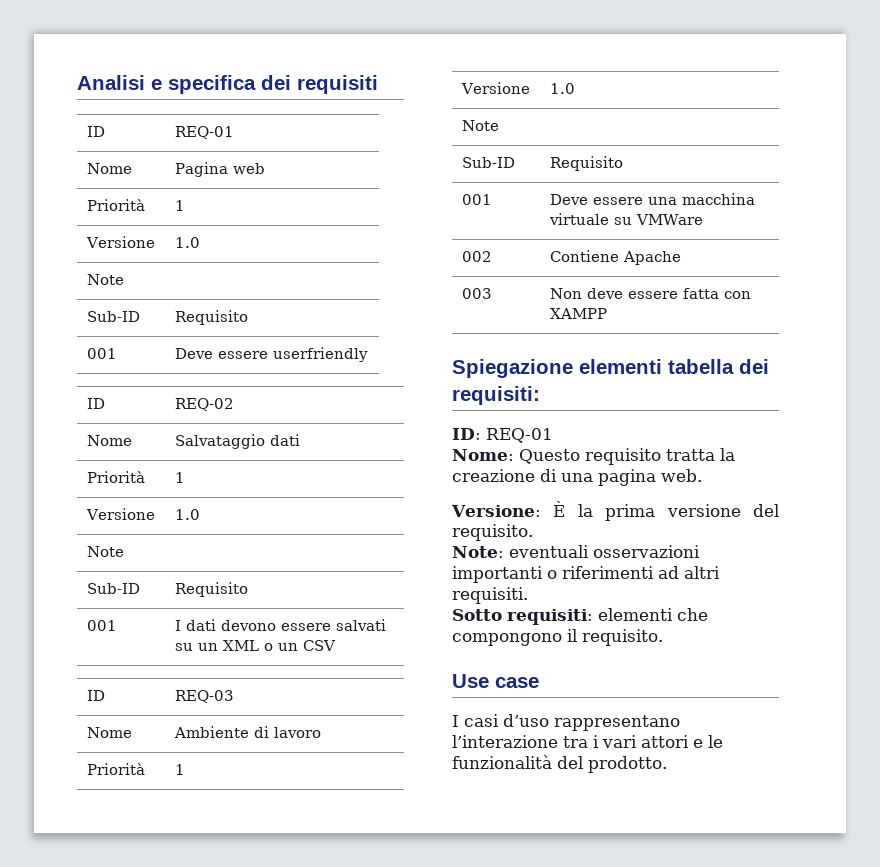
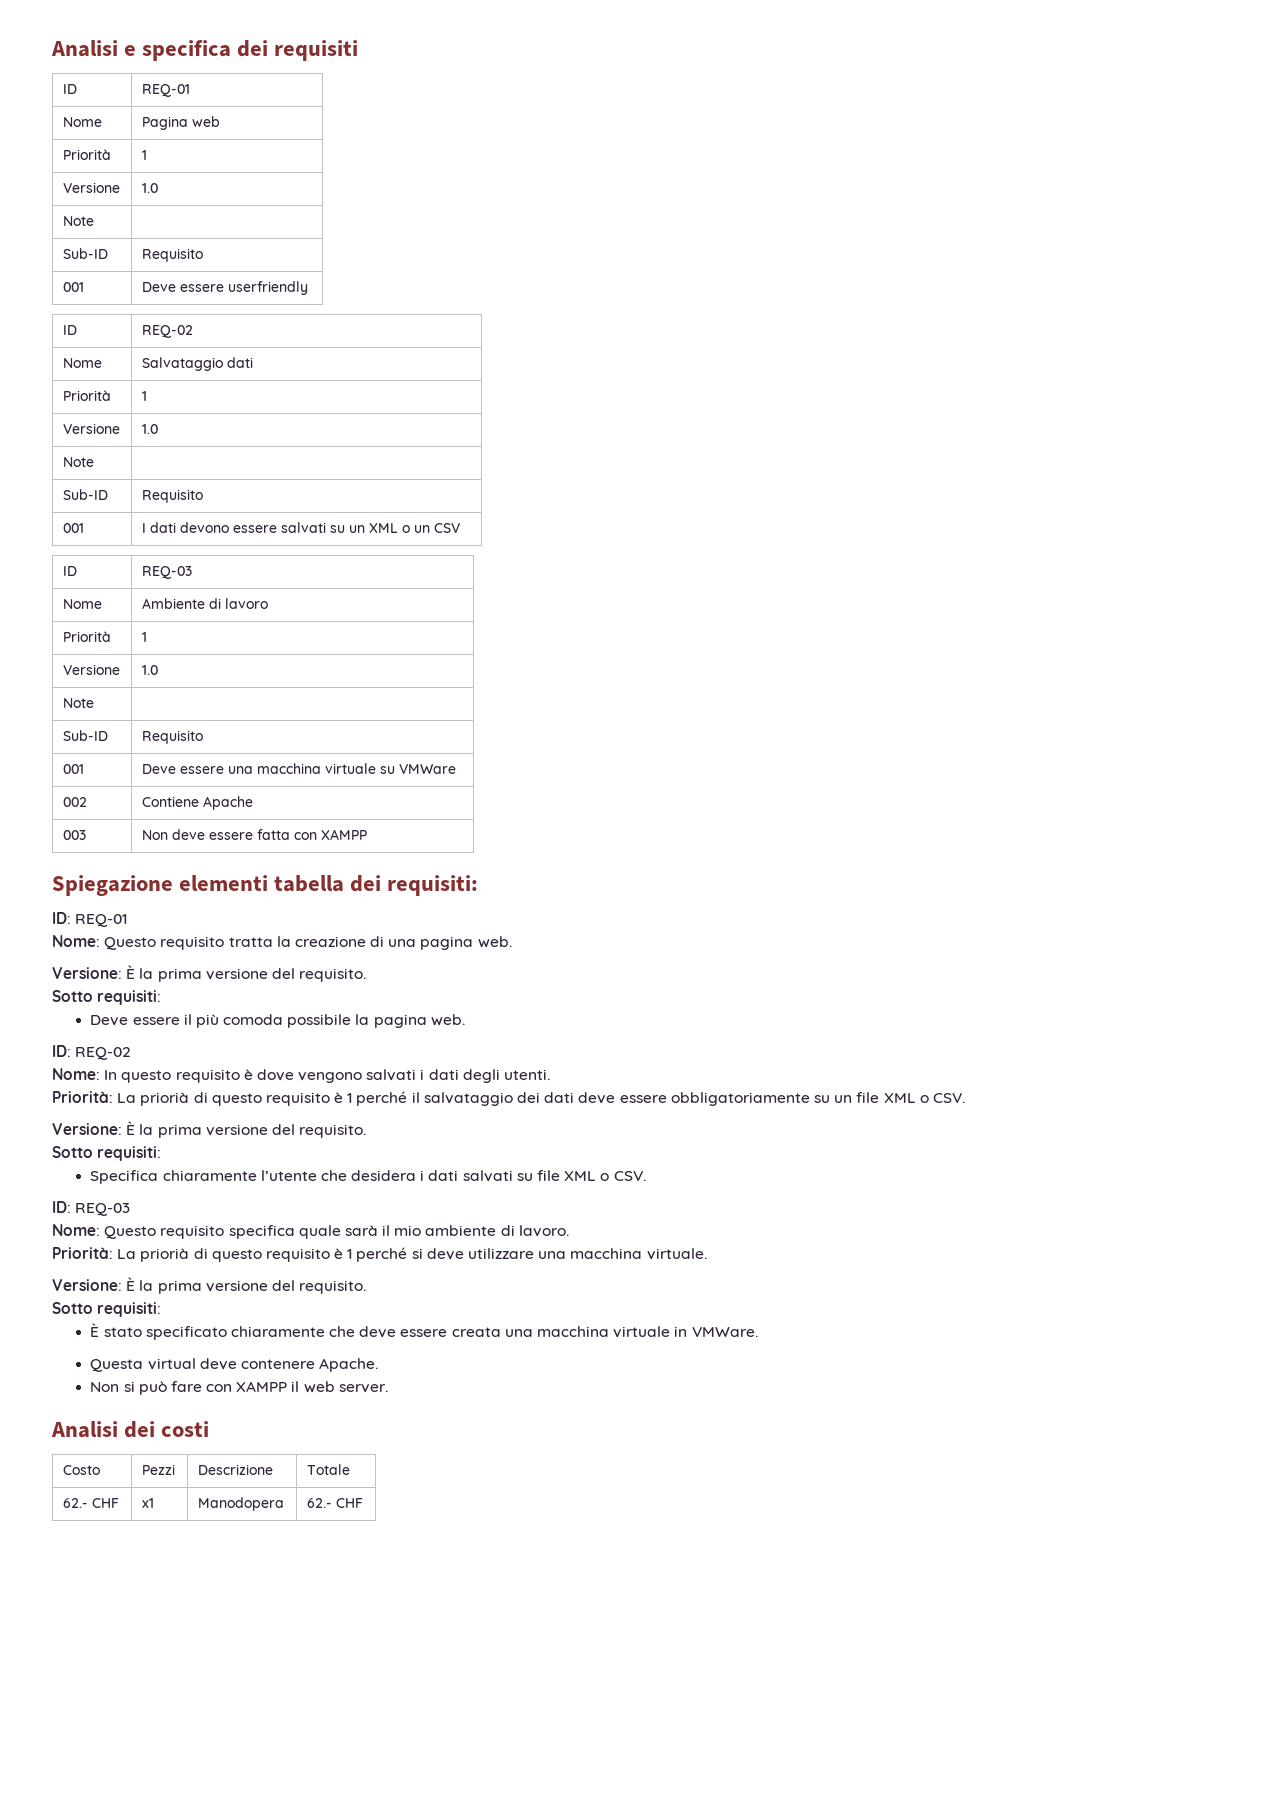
  Nome: Questo requisito tratta la creazione di una pagina web.
  Versione: È la prima versione del requisito.
- Note: eventuali osservazioni importanti o riferimenti ad altri requisiti.
- Sotto requisiti: elementi che compongono il requisito.
- Use case
- I casi d’uso rappresentano l’interazione tra i vari attori e le funzionalità del prodotto.
+ Sotto requisiti:
+ Deve essere il più comoda possibile la pagina web.
+ ID: REQ-02
+ Nome: In questo requisito è dove vengono salvati i dati degli utenti.
+ Priorità: La priorià di questo requisito è 1 perché il salvataggio dei dati deve essere obbligatoriamente su un file XML o CSV.
+ Versione: È la prima versione del requisito.
+ Sotto requisiti:
+ Specifica chiaramente l’utente che desidera i dati salvati su file XML o CSV.
+ ID: REQ-03
+ Nome: Questo requisito specifica quale sarà il mio ambiente di lavoro.
+ Priorità: La priorià di questo requisito è 1 perché si deve utilizzare una macchina virtuale.
+ Versione: È la prima versione del requisito.
+ Sotto requisiti:
+ È stato specificato chiaramente che deve essere creata una macchina virtuale in VMWare.
+ Questa virtual deve contenere Apache.
+ Non si può fare con XAMPP il web server.
+ Analisi dei costi
+ Costo | Pezzi | Descrizione | Totale
+ 62.- CHF | x1 | Manodopera | 62.- CHF

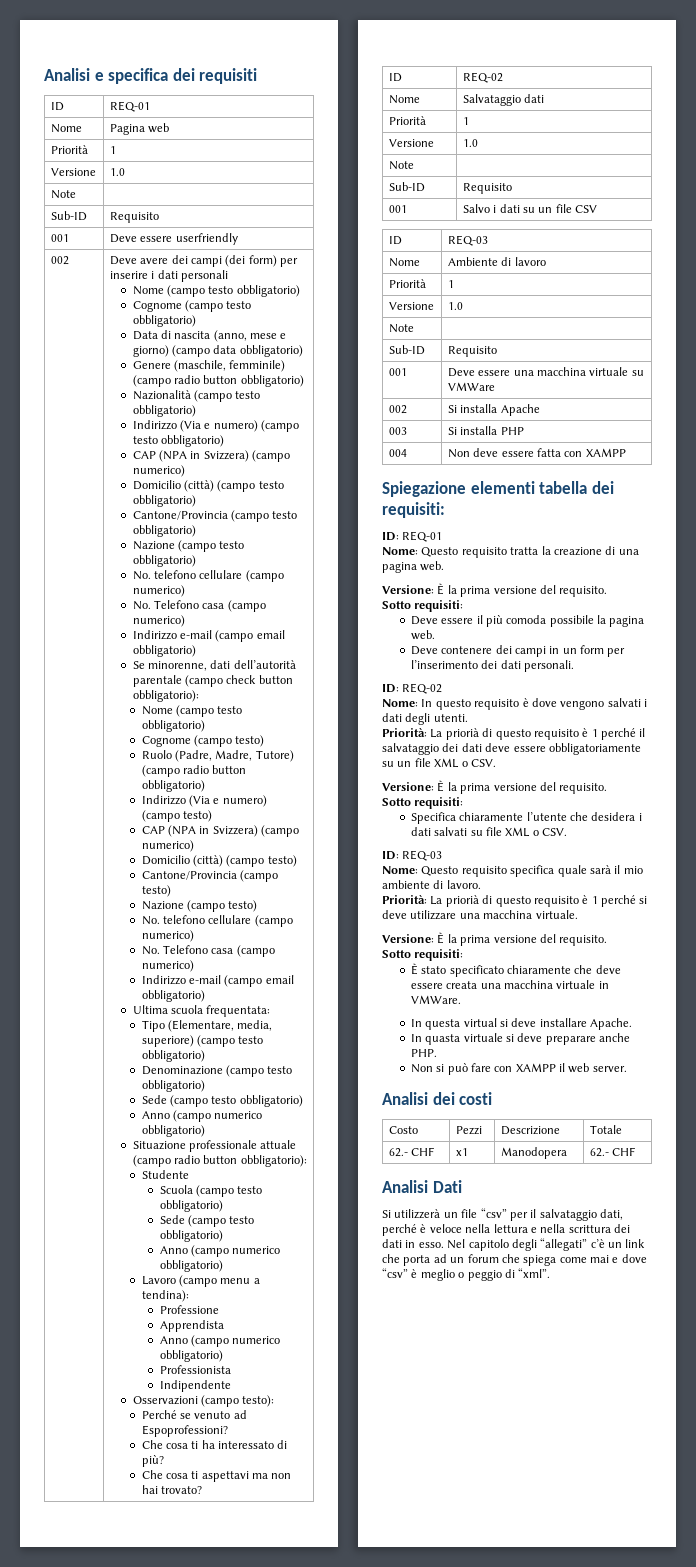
+ 002 | Deve avere dei campi (dei form) per inserire i dati personali
+ Nome (campo testo obbligatorio)
+ Cognome (campo testo obbligatorio)
+ Data di nascita (anno, mese e giorno) (campo data obbligatorio)
+ Genere (maschile, femminile) (campo radio button obbligatorio)
+ Nazionalità (campo testo obbligatorio)
+ Indirizzo (Via e numero) (campo testo obbligatorio)
+ CAP (NPA in Svizzera) (campo numerico)
+ Domicilio (città) (campo testo obbligatorio)
+ Cantone/Provincia (campo testo obbligatorio)
+ Nazione (campo testo obbligatorio)
+ No. telefono cellulare (campo numerico)
+ No. Telefono casa (campo numerico)
+ Indirizzo e-mail (campo email obbligatorio)
+ Se minorenne, dati dell’autorità parentale (campo check button obbligatorio):
+ Nome (campo testo obbligatorio)
+ Cognome (campo testo)
+ Ruolo (Padre, Madre, Tutore) (campo radio button obbligatorio)
+ Indirizzo (Via e numero) (campo testo)
+ CAP (NPA in Svizzera) (campo numerico)
+ Domicilio (città) (campo testo)
+ Cantone/Provincia (campo testo)
+ Nazione (campo testo)
+ No. telefono cellulare (campo numerico)
+ No. Telefono casa (campo numerico)
+ Indirizzo e-mail (campo email obbligatorio)
+ Ultima scuola frequentata:
+ Tipo (Elementare, media, superiore) (campo testo obbligatorio)
+ Denominazione (campo testo obbligatorio)
+ Sede (campo testo obbligatorio)
+ Anno (campo numerico obbligatorio)
+ Situazione professionale attuale (campo radio button obbligatorio):
+ Studente
+ Scuola (campo testo obbligatorio)
+ Sede (campo testo obbligatorio)
+ Anno (campo numerico obbligatorio)
+ Lavoro (campo menu a tendina):
+ Professione
+ Apprendista
+ Anno (campo numerico obbligatorio)
+ Professionista
+ Indipendente
+ Osservazioni (campo testo):
+ Perché se venuto ad Espoprofessioni?
+ Che cosa ti ha interessato di più?
+ Che cosa ti aspettavi ma non hai trovato?
- 001 | I dati devono essere salvati su un XML o un CSV
+ 001 | Salvo i dati su un file CSV
- 002 | Contiene Apache
+ 002 | Si installa Apache
- 003 | Non deve essere fatta con XAMPP
+ 003 | Si installa PHP
+ 004 | Non deve essere fatta con XAMPP
+ Deve contenere dei campi in un form per l’inserimento dei dati personali.
- Questa virtual deve contenere Apache.
+ In questa virtual si deve installare Apache.
+ In quasta virtuale si deve preparare anche PHP.
+ Analisi Dati
+ Si utilizzerà un file “csv” per il salvataggio dati, perché è veloce nella lettura e nella scrittura dei dati in esso. Nel capitolo degli “allegati” c’è un link che porta ad un forum che spiega come mai e dove “csv” è meglio o peggio di “xml”.

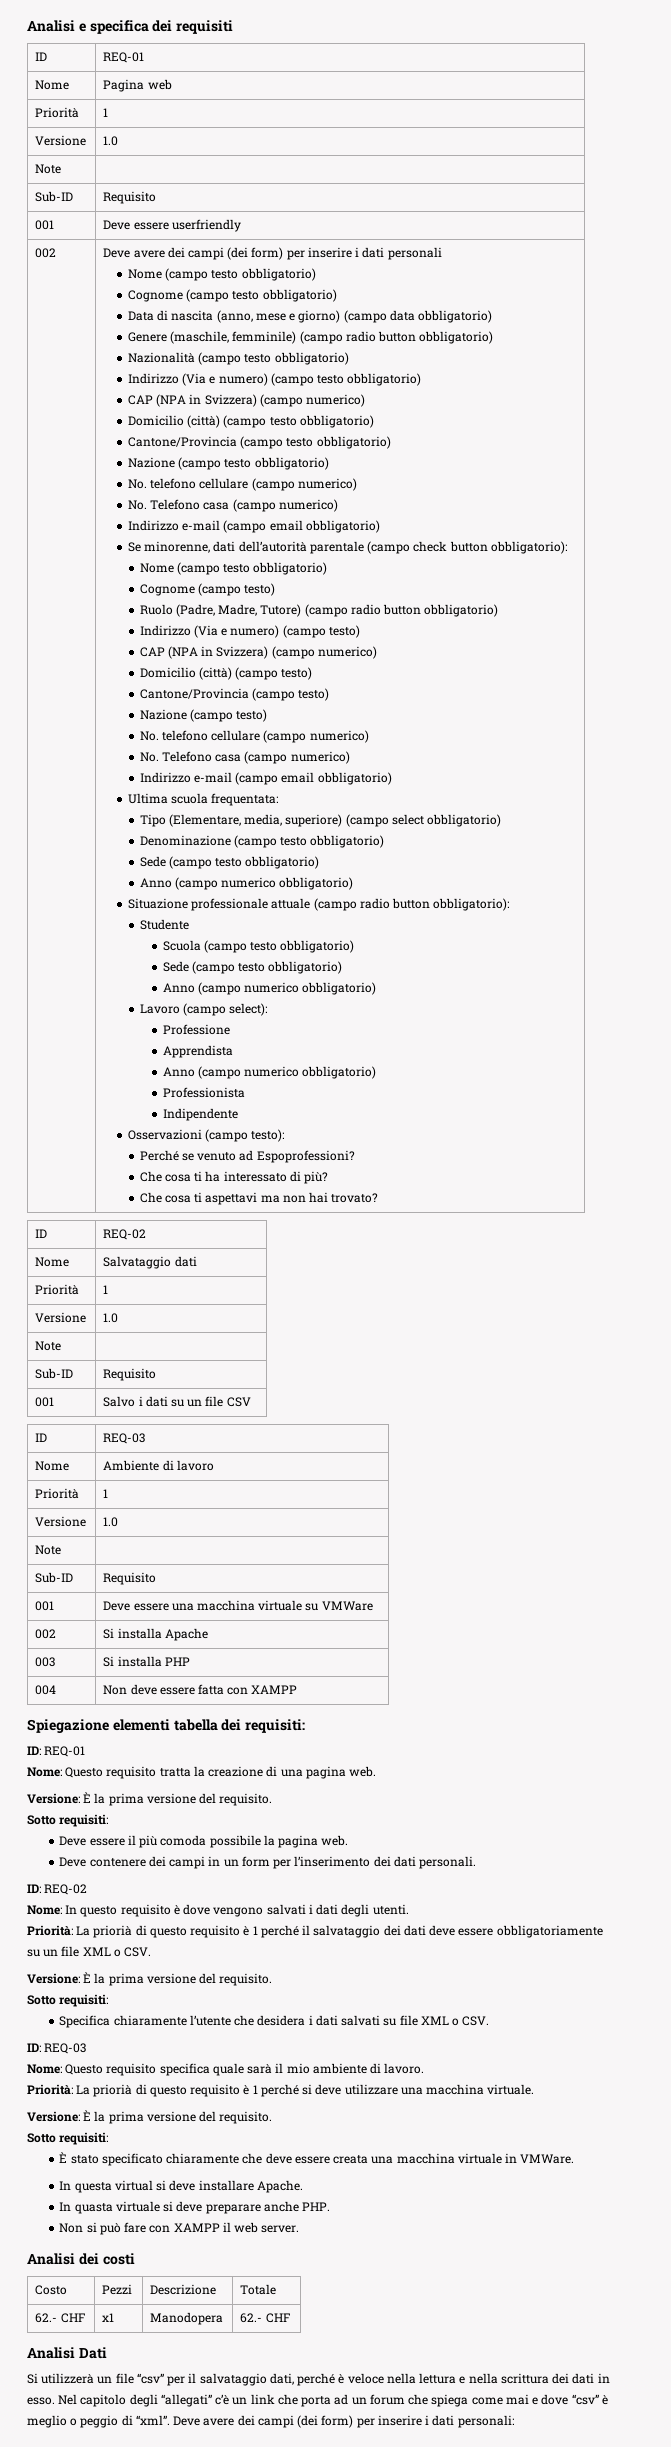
- Tipo (Elementare, media, superiore) (campo testo obbligatorio)
+ Tipo (Elementare, media, superiore) (campo select obbligatorio)
- Lavoro (campo menu a tendina):
+ Lavoro (campo select):
+ Deve avere dei campi (dei form) per inserire i dati personali:

